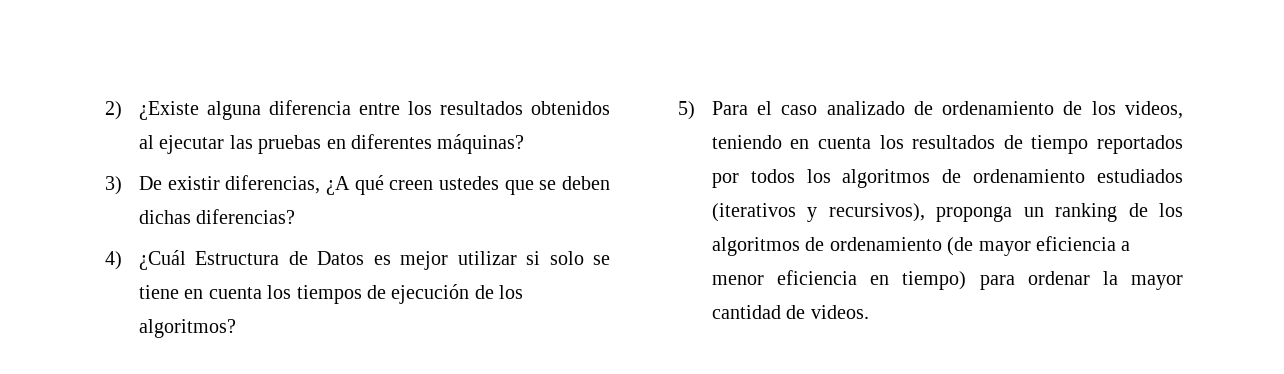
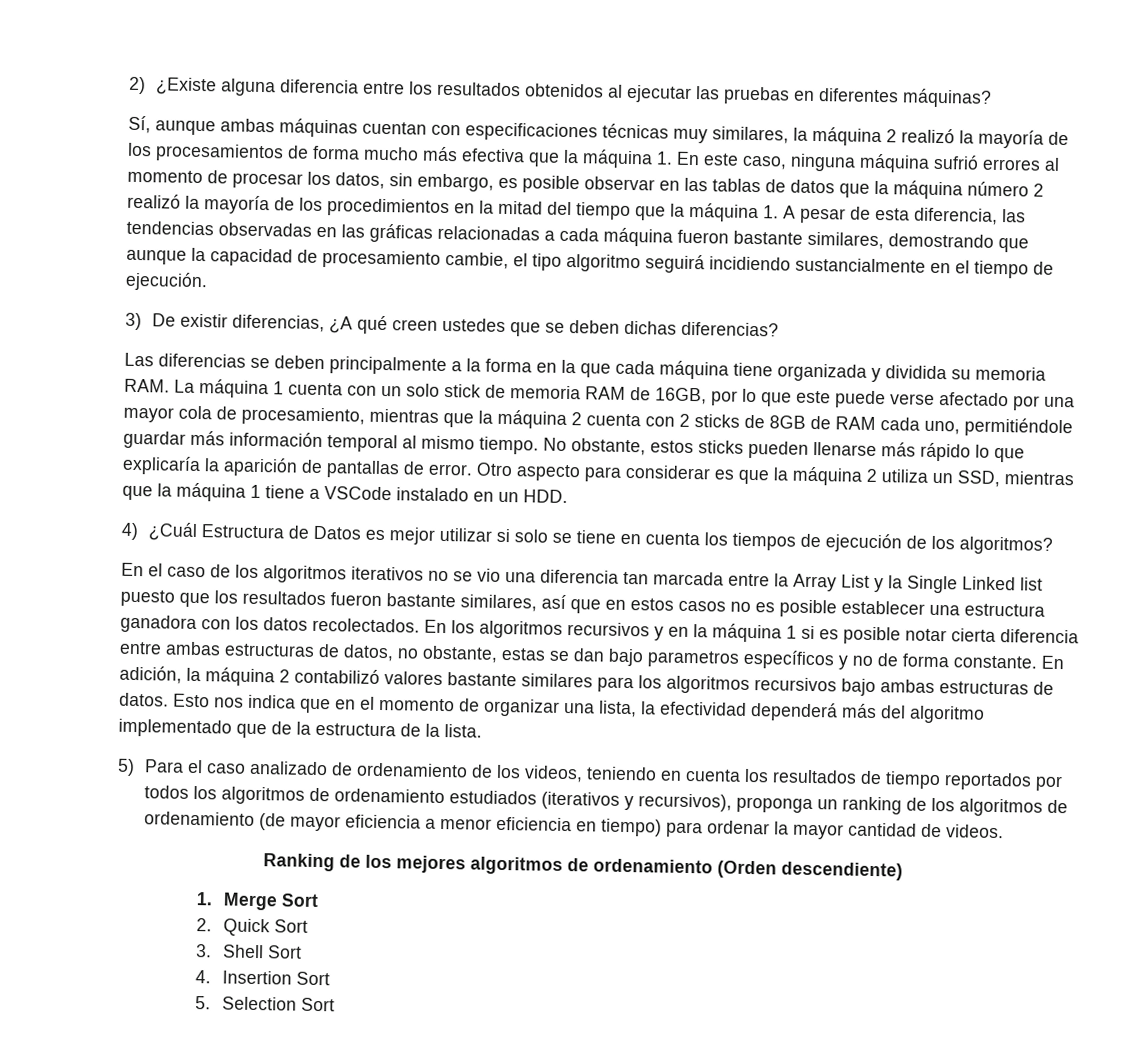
+ Sí, aunque ambas máquinas cuentan con especificaciones técnicas muy similares, la máquina 2 realizó la mayoría de los procesamientos de forma mucho más efectiva que la máquina 1. En este caso, ninguna máquina sufrió errores al momento de procesar los datos, sin embargo, es posible observar en las tablas de datos que la máquina número 2 realizó la mayoría de los procedimientos en la mitad del tiempo que la máquina 1. A pesar de esta diferencia, las tendencias observadas en las gráficas relacionadas a cada máquina fueron bastante similares, demostrando que aunque la capacidad de procesamiento cambie, el tipo algoritmo seguirá incidiendo sustancialmente en el tiempo de ejecución.
+ Las diferencias se deben principalmente a la forma en la que cada máquina tiene organizada y dividida su memoria RAM. La máquina 1 cuenta con un solo stick de memoria RAM de 16GB, por lo que este puede verse afectado por una mayor cola de procesamiento, mientras que la máquina 2 cuenta con 2 sticks de 8GB de RAM cada uno, permitiéndole guardar más información temporal al mismo tiempo. No obstante, estos sticks pueden llenarse más rápido lo que explicaría la aparición de pantallas de error. Otro aspecto para considerar es que la máquina 2 utiliza un SSD, mientras que la máquina 1 tiene a VSCode instalado en un HDD.
+ En el caso de los algoritmos iterativos no se vio una diferencia tan marcada entre la Array List y la Single Linked list puesto que los resultados fueron bastante similares, así que en estos casos no es posible establecer una estructura ganadora con los datos recolectados. En los algoritmos recursivos y en la máquina 1 si es posible notar cierta diferencia entre ambas estructuras de datos, no obstante, estas se dan bajo parametros específicos y no de forma constante. En adición, la máquina 2 contabilizó valores bastante similares para los algoritmos recursivos bajo ambas estructuras de datos. Esto nos indica que en el momento de organizar una lista, la efectividad dependerá más del algoritmo implementado que de la estructura de la lista.
+ Ranking de los mejores algoritmos de ordenamiento (Orden descendiente)
+ 1. Merge Sort
+ 2. Quick Sort
+ 3. Shell Sort
+ 4. Insertion Sort
+ 5. Selection Sort

